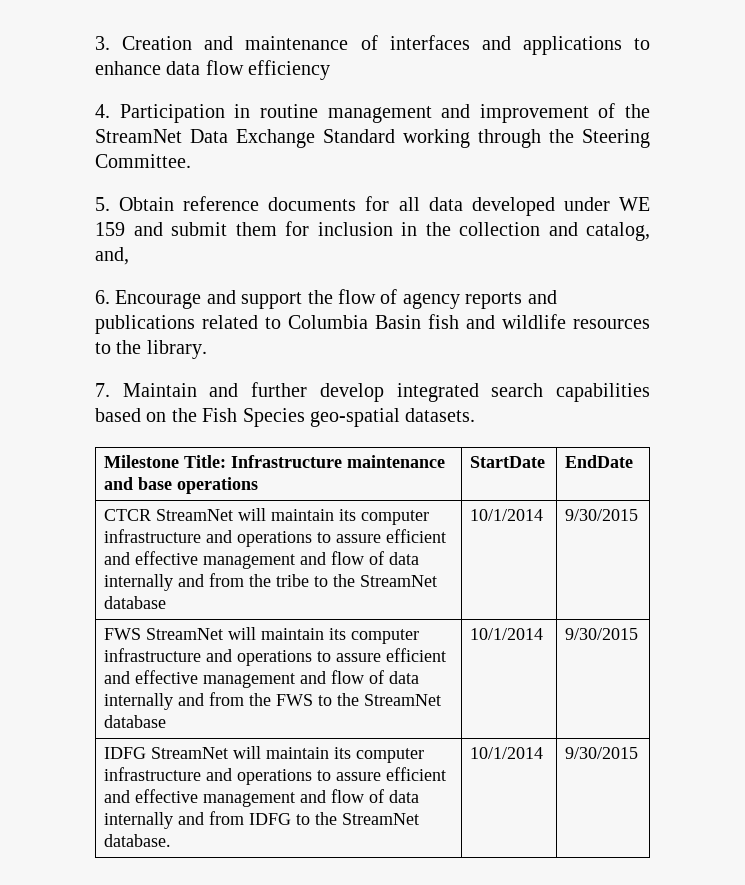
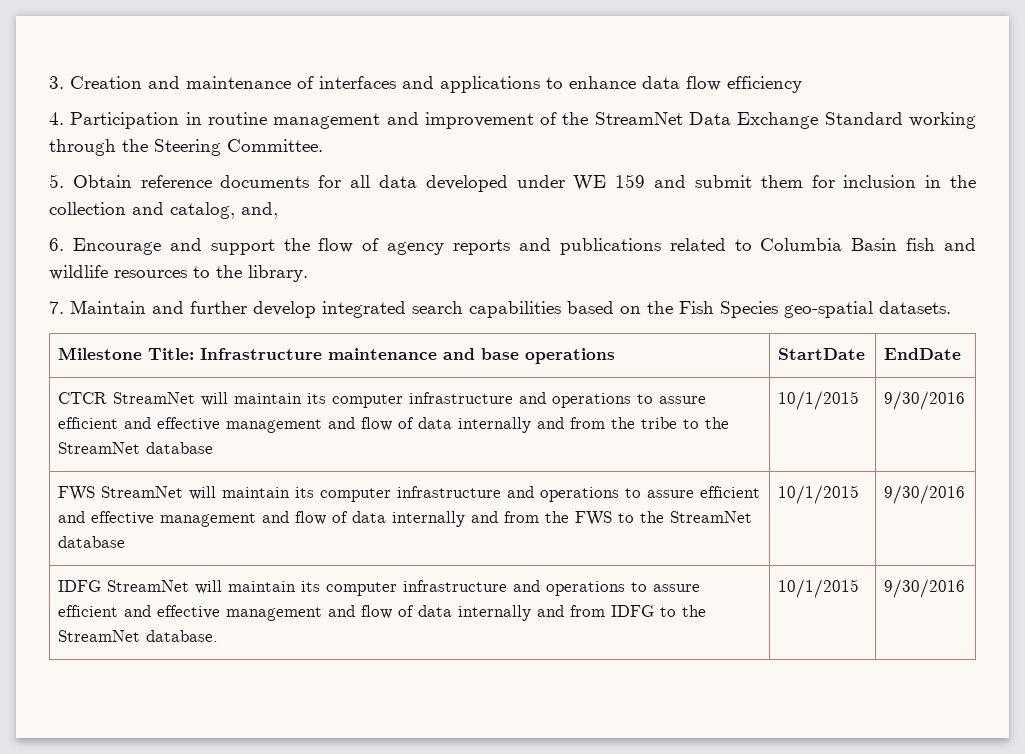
- CTCR StreamNet will maintain its computer infrastructure and operations to assure efficient and effective management and flow of data internally and from the tribe to the StreamNet database | 10/1/2014 | 9/30/2015
+ CTCR StreamNet will maintain its computer infrastructure and operations to assure efficient and effective management and flow of data internally and from the tribe to the StreamNet database | 10/1/2015 | 9/30/2016
- FWS StreamNet will maintain its computer infrastructure and operations to assure efficient and effective management and flow of data internally and from the FWS to the StreamNet database | 10/1/2014 | 9/30/2015
+ FWS StreamNet will maintain its computer infrastructure and operations to assure efficient and effective management and flow of data internally and from the FWS to the StreamNet database | 10/1/2015 | 9/30/2016
- IDFG StreamNet will maintain its computer infrastructure and operations to assure efficient and effective management and flow of data internally and from IDFG to the StreamNet database. | 10/1/2014 | 9/30/2015
+ IDFG StreamNet will maintain its computer infrastructure and operations to assure efficient and effective management and flow of data internally and from IDFG to the StreamNet database. | 10/1/2015 | 9/30/2016

